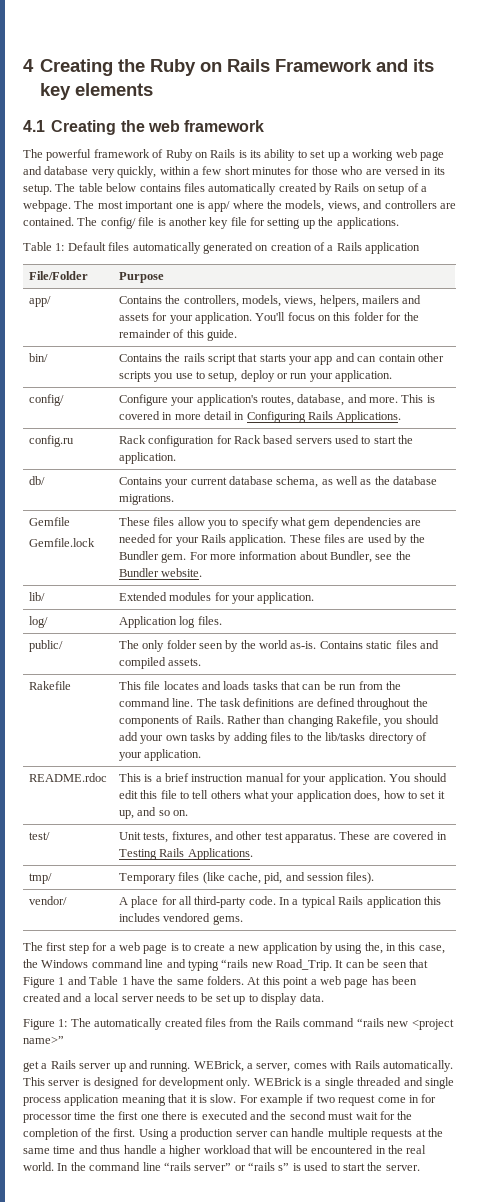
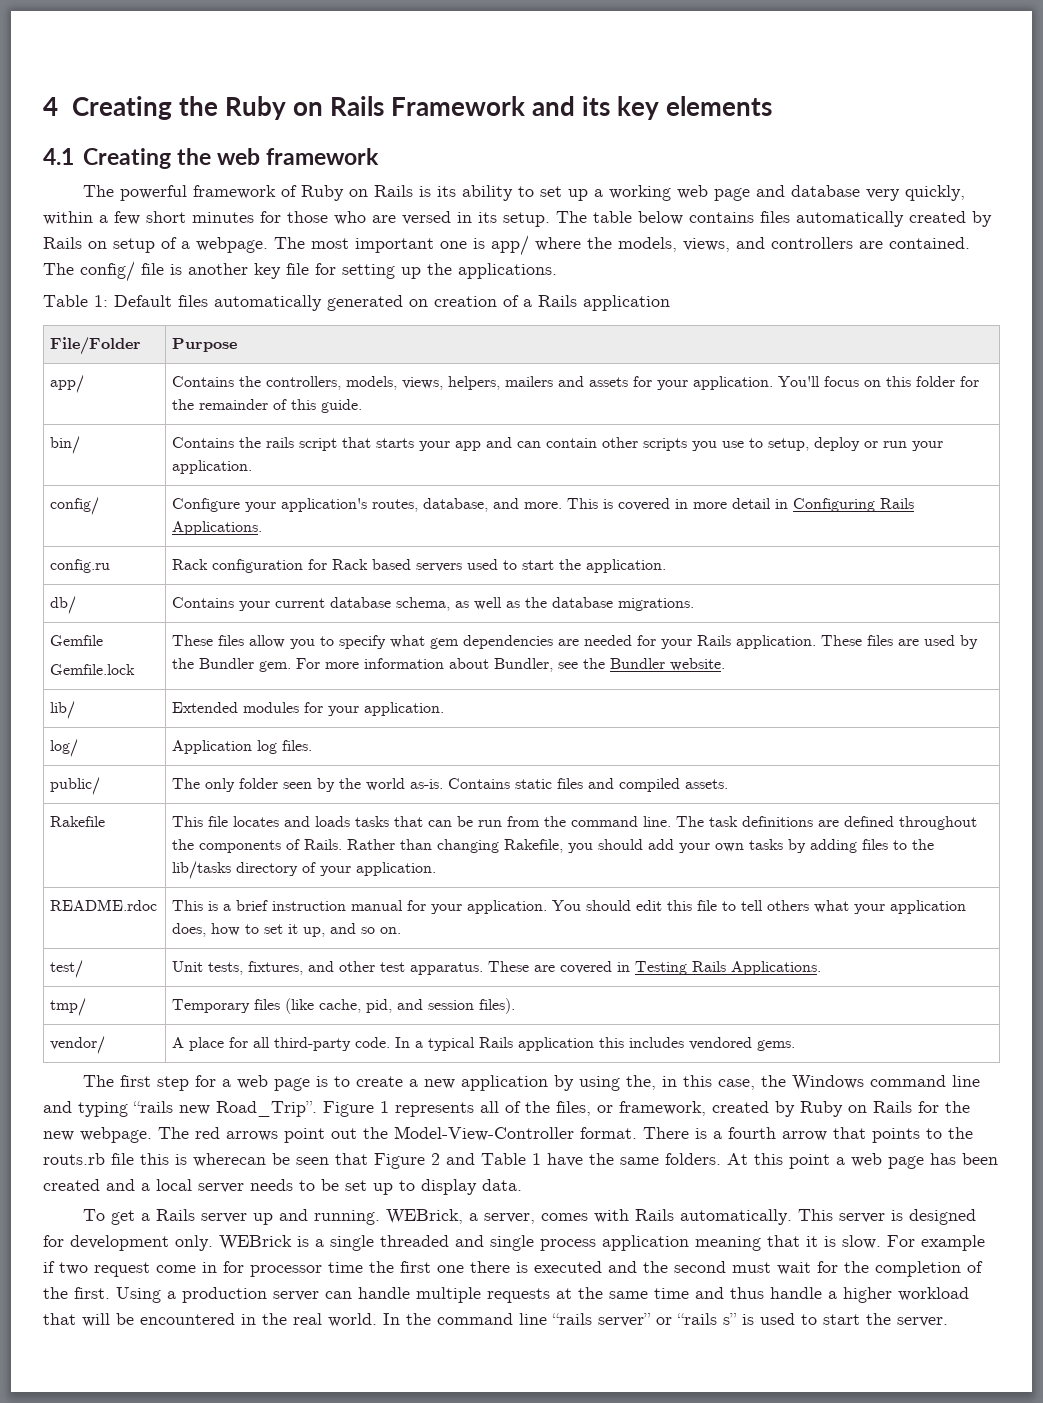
- The first step for a web page is to create a new application by using the, in this case, the Windows command line and typing “rails new Road_Trip. It can be seen that Figure 1 and Table 1 have the same folders.
+ The first step for a web page is to create a new application by using the, in this case, the Windows command line and typing “rails new Road_Trip”. Figure 1 represents all of the files, or framework, created by Ruby on Rails for the new webpage. The red arrows point out the Model-View-Controller format. There is a fourth arrow that points to the routs.rb file this is wherecan be seen that Figure 2 and Table 1 have the same folders.
- Figure 1: The automatically created files from the Rails command “rails new <project name>”
- get a Rails server up and running.
+ To get a Rails server up and running.

